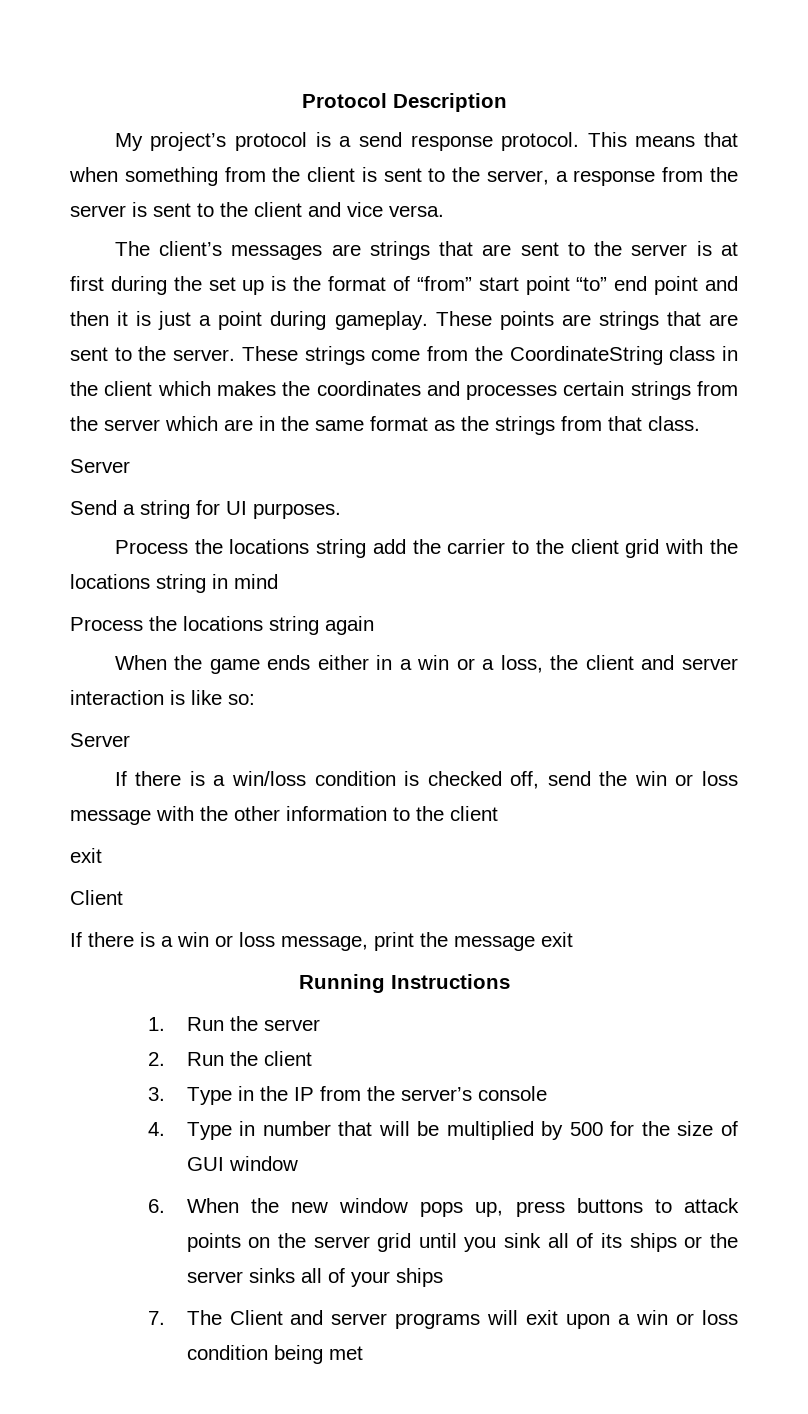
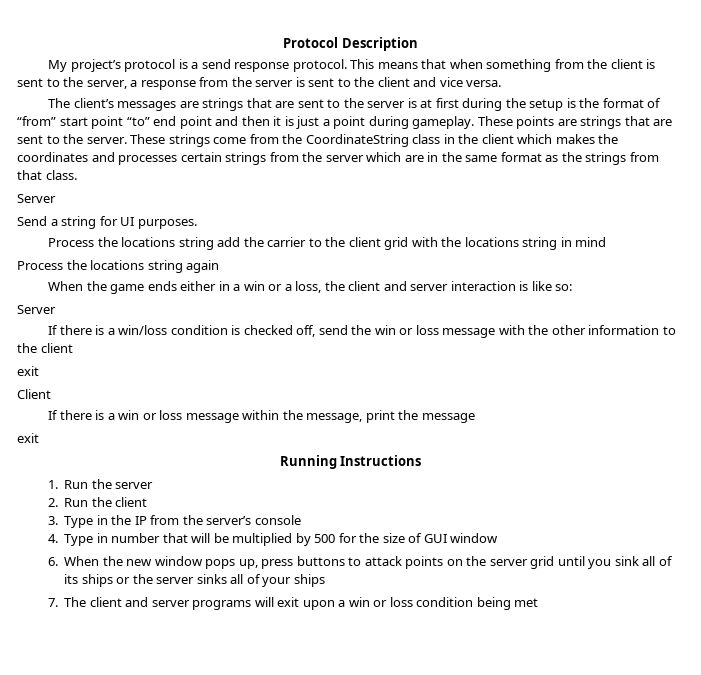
- The client’s messages are strings that are sent to the server is at first during the set up is the format of “from” start point “to” end point and then it is just a point during gameplay.
+ The client’s messages are strings that are sent to the server is at first during the setup is the format of “from” start point “to” end point and then it is just a point during gameplay.
- If there is a win or loss message, print the message exit
+ If there is a win or loss message within the message, print the message
+ exit
- 7. The Client and server programs will exit upon a win or loss condition being met
+ 7. The client and server programs will exit upon a win or loss condition being met

